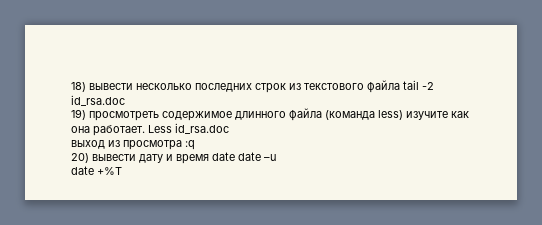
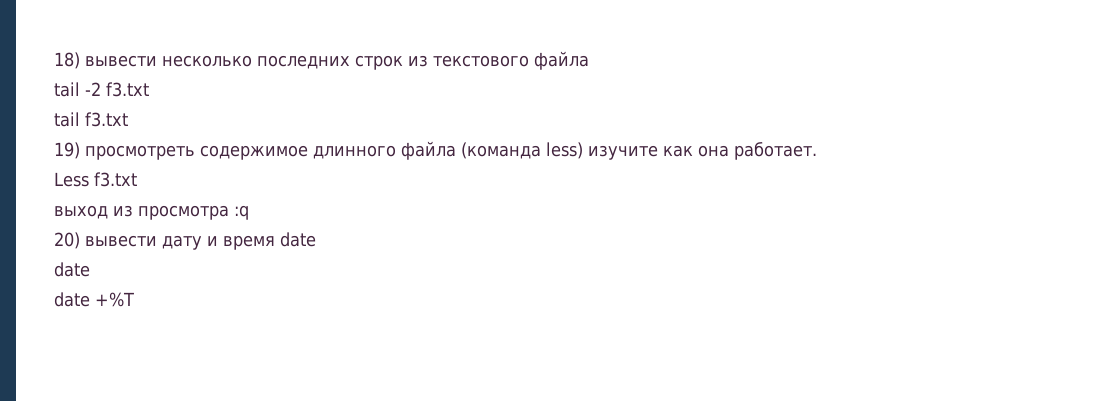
- 18) вывести несколько последних строк из текстового файла tail -2 id_rsa.doc
+ 18) вывести несколько последних строк из текстового файла
+ tail -2 f3.txt
+ tail f3.txt
- 19) просмотреть содержимое длинного файла (команда less) изучите как она работает. Less id_rsa.doc
+ 19) просмотреть содержимое длинного файла (команда less) изучите как она работает.
+ Less f3.txt
- 20) вывести дату и время date date –u
+ 20) вывести дату и время date
+ date

